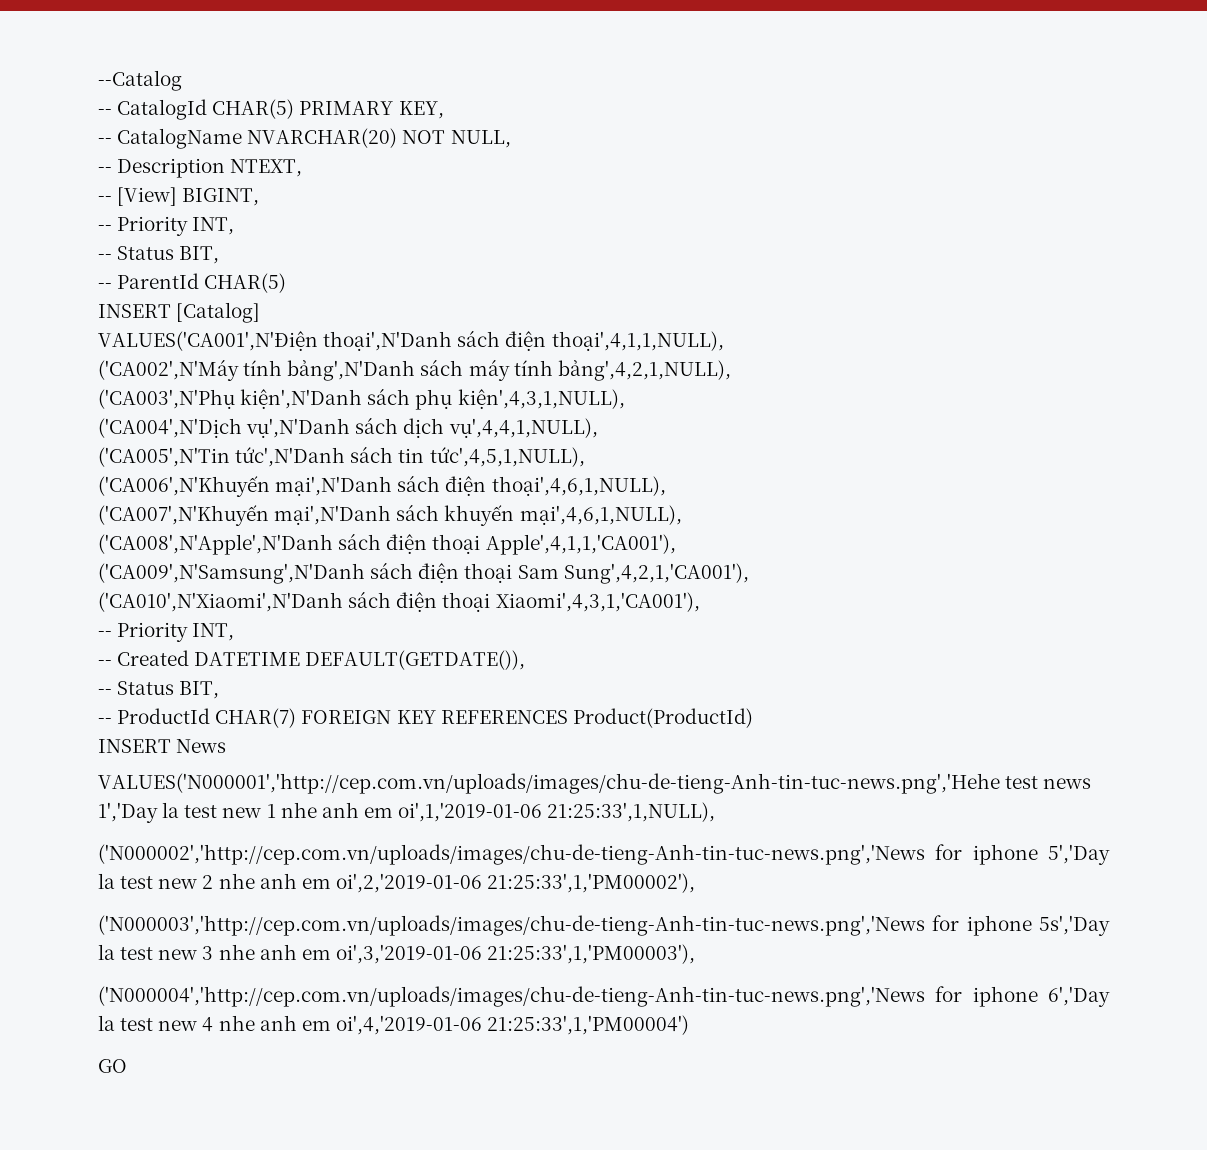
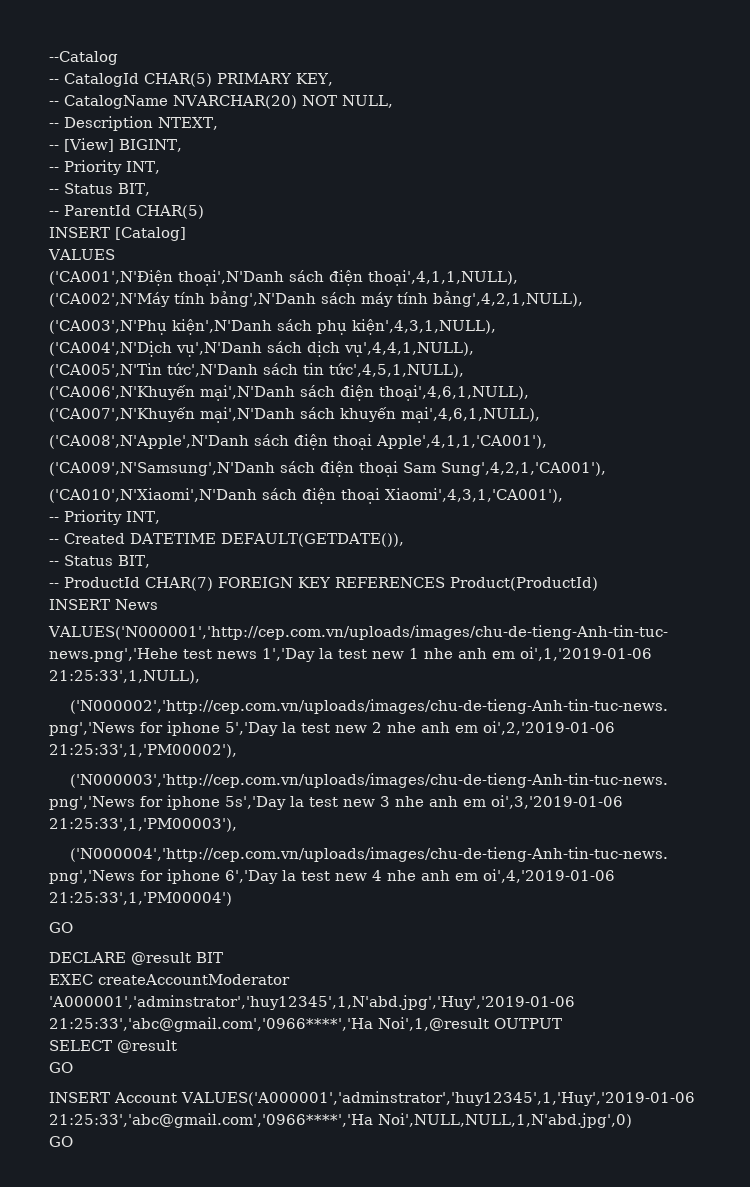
- VALUES('CA001',N'Điện thoại',N'Danh sách điện thoại',4,1,1,NULL),
+ VALUES
+ ('CA001',N'Điện thoại',N'Danh sách điện thoại',4,1,1,NULL),
+ DECLARE @result BIT
+ EXEC createAccountModerator 'A000001','adminstrator','huy12345',1,N'abd.jpg','Huy','2019-01-06 21:25:33','abc@gmail.com','0966****','Ha Noi',1,@result OUTPUT
+ SELECT @result
+ GO
+ INSERT Account VALUES('A000001','adminstrator','huy12345',1,'Huy','2019-01-06 21:25:33','abc@gmail.com','0966****','Ha Noi',NULL,NULL,1,N'abd.jpg',0)
+ GO

